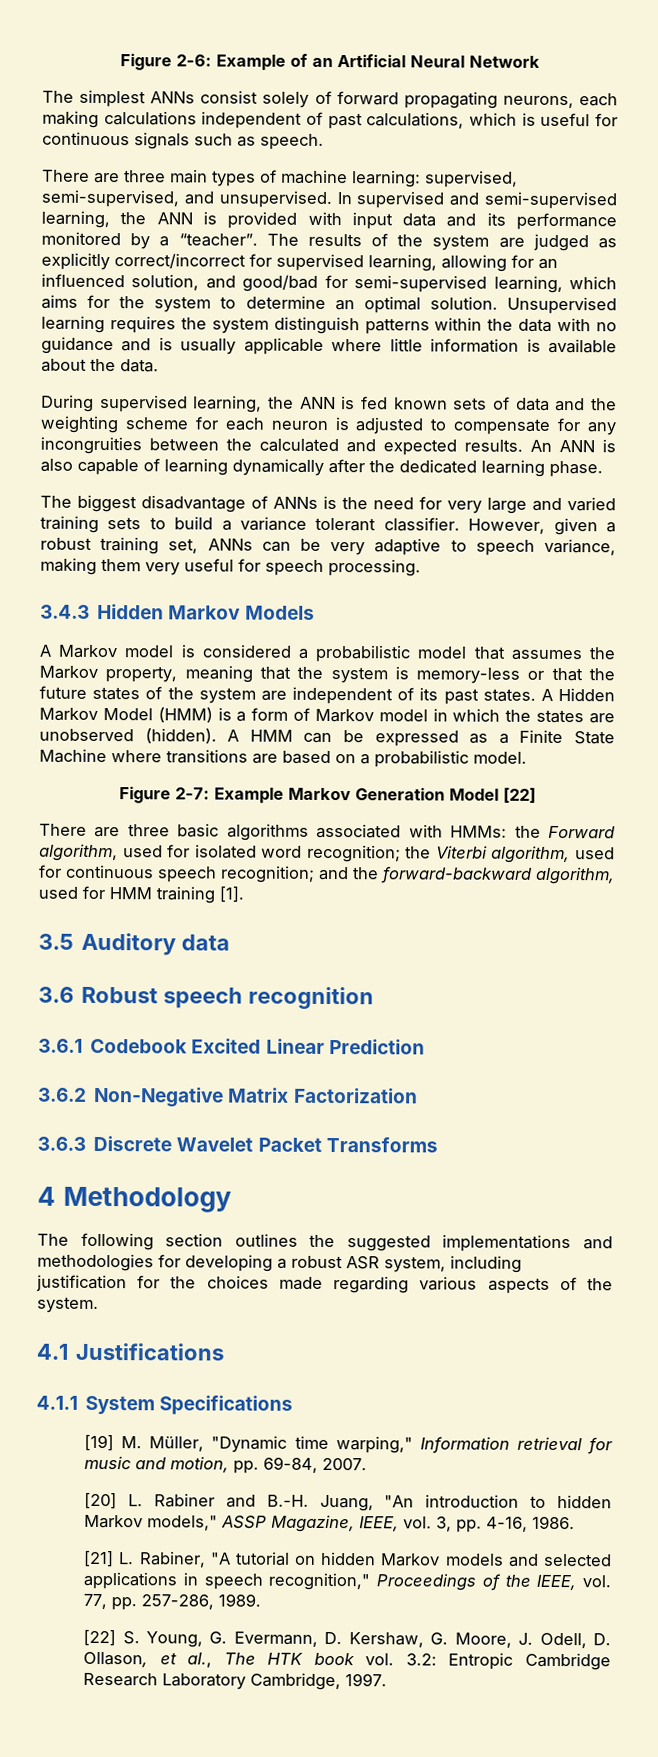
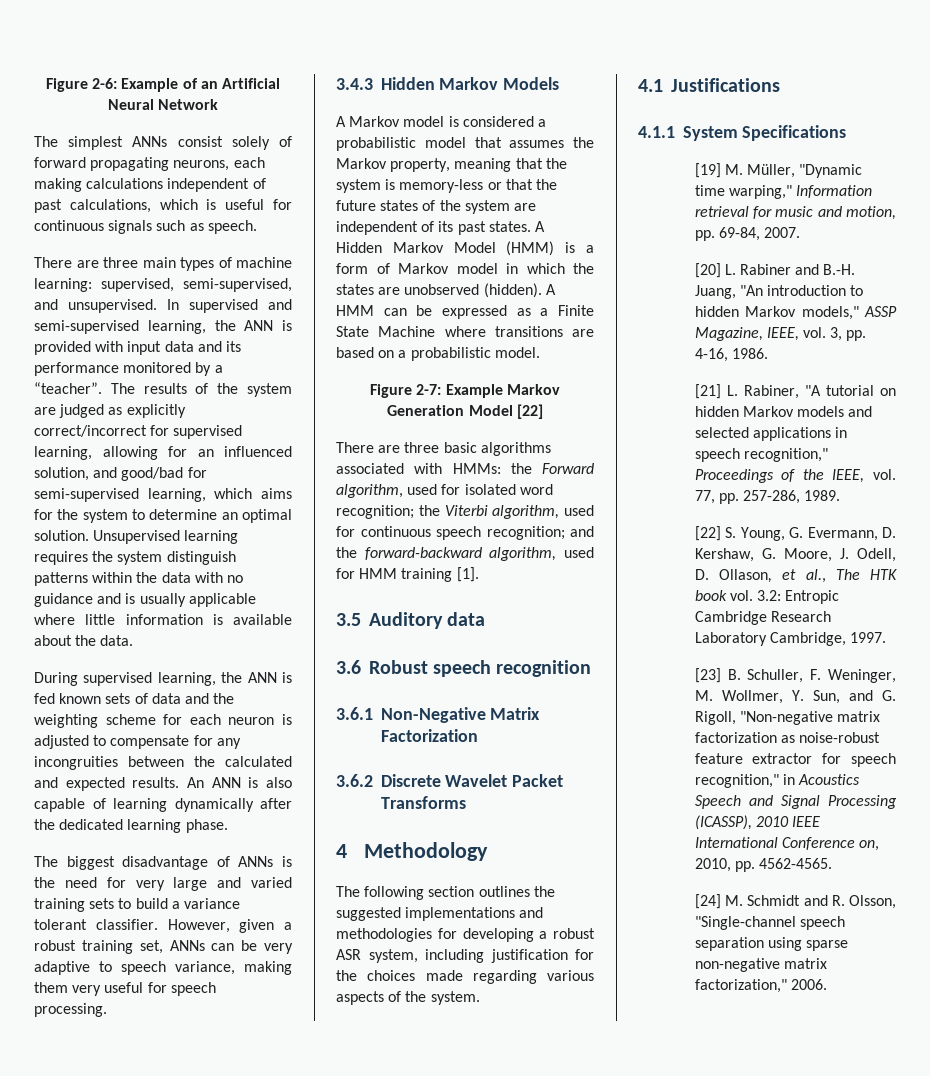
- 3.6.1 Codebook Excited Linear Prediction
- 3.6.2 Non-Negative Matrix Factorization
+ 3.6.1 Non-Negative Matrix Factorization
- 3.6.3 Discrete Wavelet Packet Transforms
+ 3.6.2 Discrete Wavelet Packet Transforms
+ [23] B. Schuller, F. Weninger, M. Wollmer, Y. Sun, and G. Rigoll, "Non-negative matrix factorization as noise-robust feature extractor for speech recognition," in Acoustics Speech and Signal Processing (ICASSP), 2010 IEEE International Conference on, 2010, pp. 4562-4565.
+ [24] M. Schmidt and R. Olsson, "Single-channel speech separation using sparse non-negative matrix factorization," 2006.

